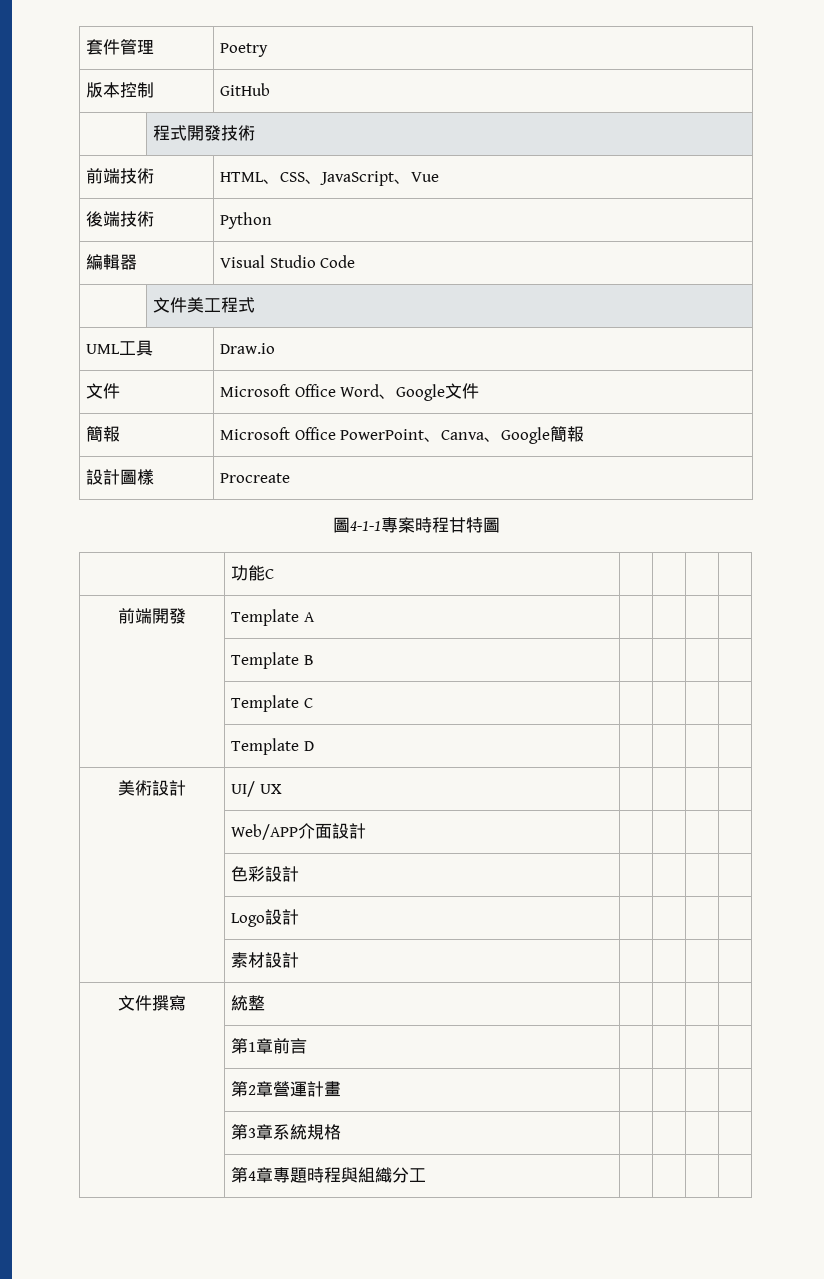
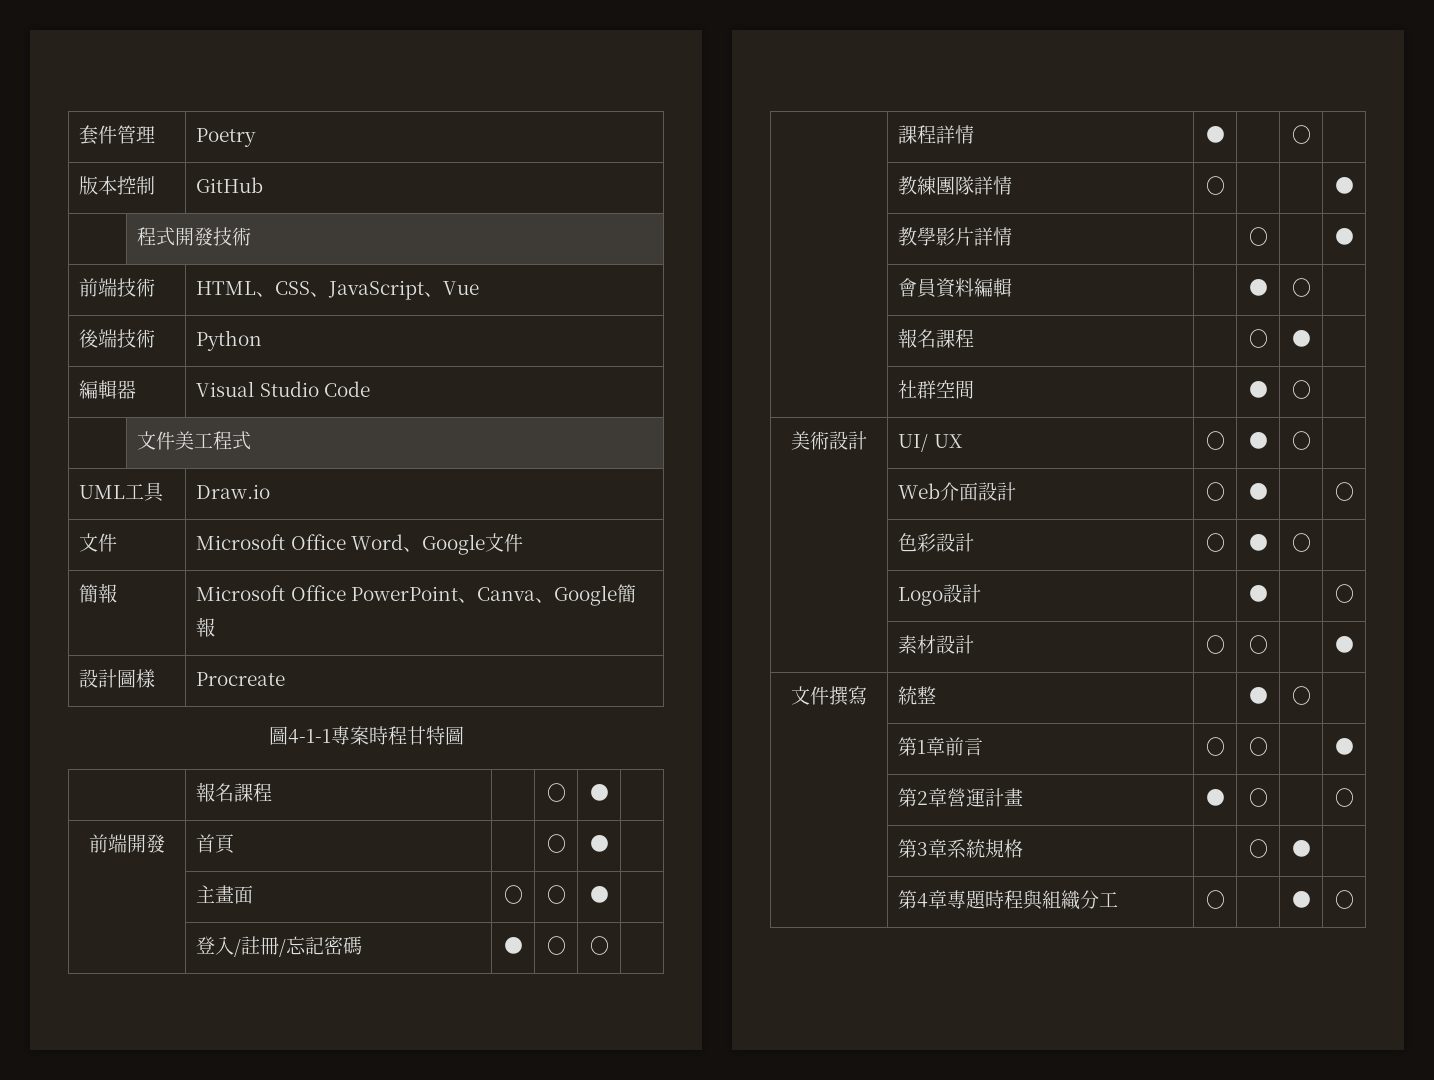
  圖4-1-1專案時程甘特圖
- | 功能C | | | |
+ | 報名課程 | | 〇 | ● |
- 前端開發 | Template A | | | |
- | Template B | | | |
- | Template C | | | |
- | Template D | | | |
+ 前端開發 | 首頁 | | 〇 | ● |
+ | 主畫面 | 〇 | 〇 | ● |
+ | 登入/註冊/忘記密碼 | ● | 〇 | 〇 |
+ | 課程詳情 | ● | | 〇 |
+ | 教練團隊詳情 | 〇 | | | ●
+ | 教學影片詳情 | | 〇 | | ●
+ | 會員資料編輯 | | ● | 〇 |
+ | 報名課程 | | 〇 | ● |
+ | 社群空間 | | ● | 〇 |
- 美術設計 | UI/ UX | | | |
- | Web/APP介面設計 | | | |
+ 美術設計 | UI/ UX | 〇 | ● | 〇 |
+ | Web介面設計 | 〇 | ● | | 〇
- | 色彩設計 | | | |
+ | 色彩設計 | 〇 | ● | 〇 |
- | Logo設計 | | | |
+ | Logo設計 | | ● | | 〇
- | 素材設計 | | | |
+ | 素材設計 | 〇 | 〇 | | ●
- 文件撰寫 | 統整 | | | |
+ 文件撰寫 | 統整 | | ● | 〇 |
- | 第1章前言 | | | |
+ | 第1章前言 | 〇 | 〇 | | ●
- | 第2章營運計畫 | | | |
+ | 第2章營運計畫 | ● | 〇 | | 〇
- | 第3章系統規格 | | | |
+ | 第3章系統規格 | | 〇 | ● |
- | 第4章專題時程與組織分工 | | | |
+ | 第4章專題時程與組織分工 | 〇 | | ● | 〇

